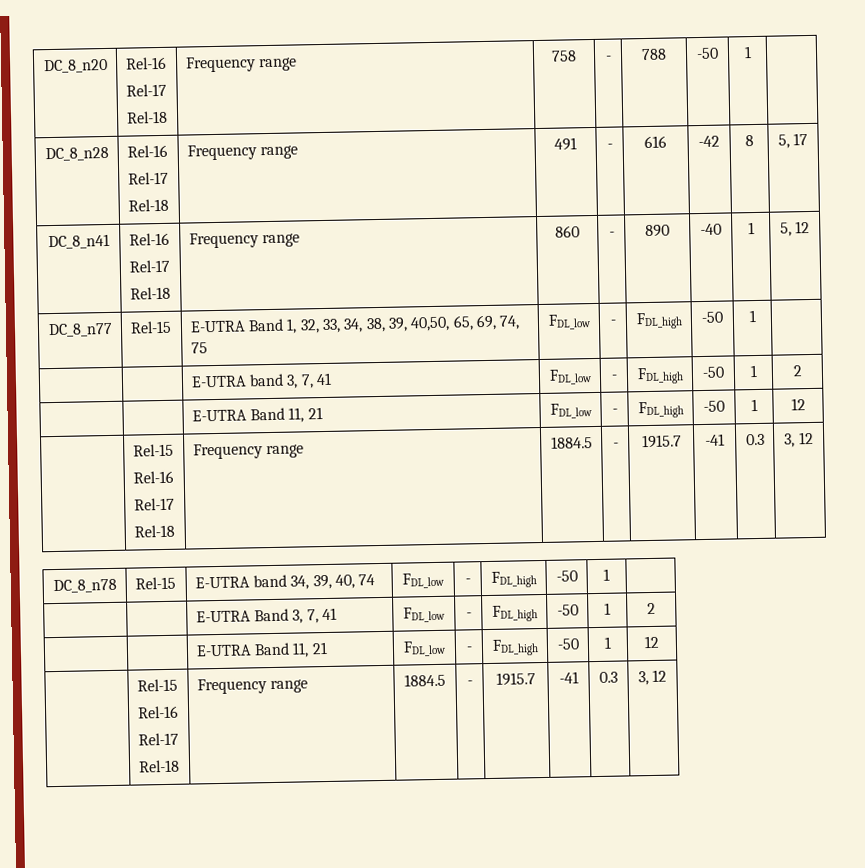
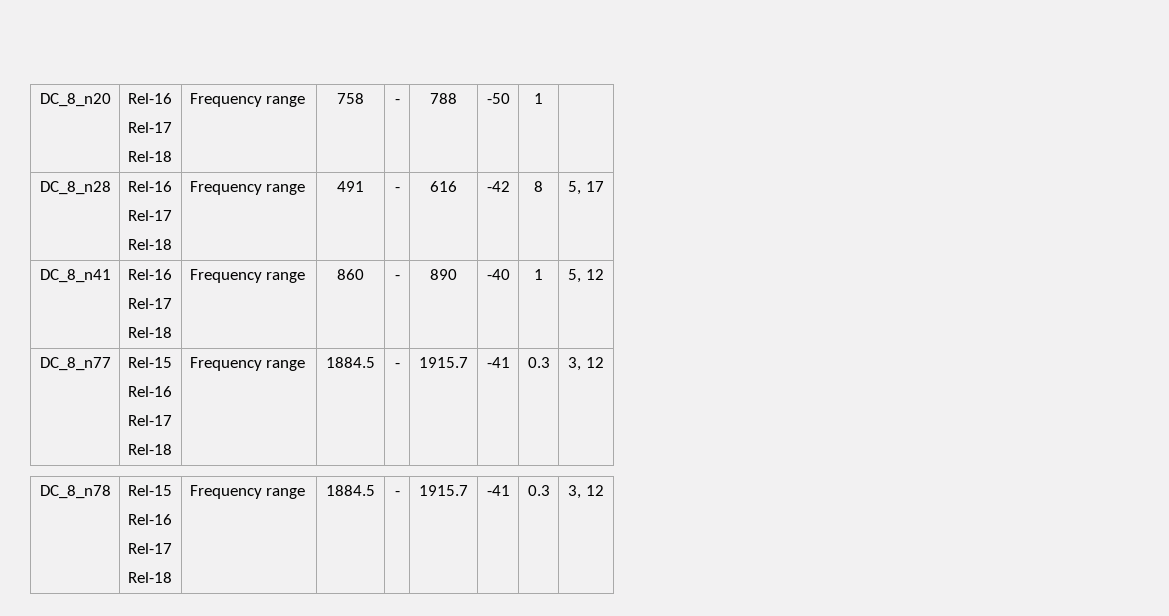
- DC_8_n77 | Rel-15 | E-UTRA Band 1, 32, 33, 34, 38, 39, 40,50, 65, 69, 74, 75 | FDL_low | - | FDL_high | -50 | 1 |
- | | E-UTRA band 3, 7, 41 | FDL_low | - | FDL_high | -50 | 1 | 2
- | | E-UTRA Band 11, 21 | FDL_low | - | FDL_high | -50 | 1 | 12
- | Rel-15
+ DC_8_n77 | Rel-15
- DC_8_n78 | Rel-15 | E-UTRA band 34, 39, 40, 74 | FDL_low | - | FDL_high | -50 | 1 |
- | | E-UTRA Band 3, 7, 41 | FDL_low | - | FDL_high | -50 | 1 | 2
- | | E-UTRA Band 11, 21 | FDL_low | - | FDL_high | -50 | 1 | 12
- | Rel-15
+ DC_8_n78 | Rel-15

